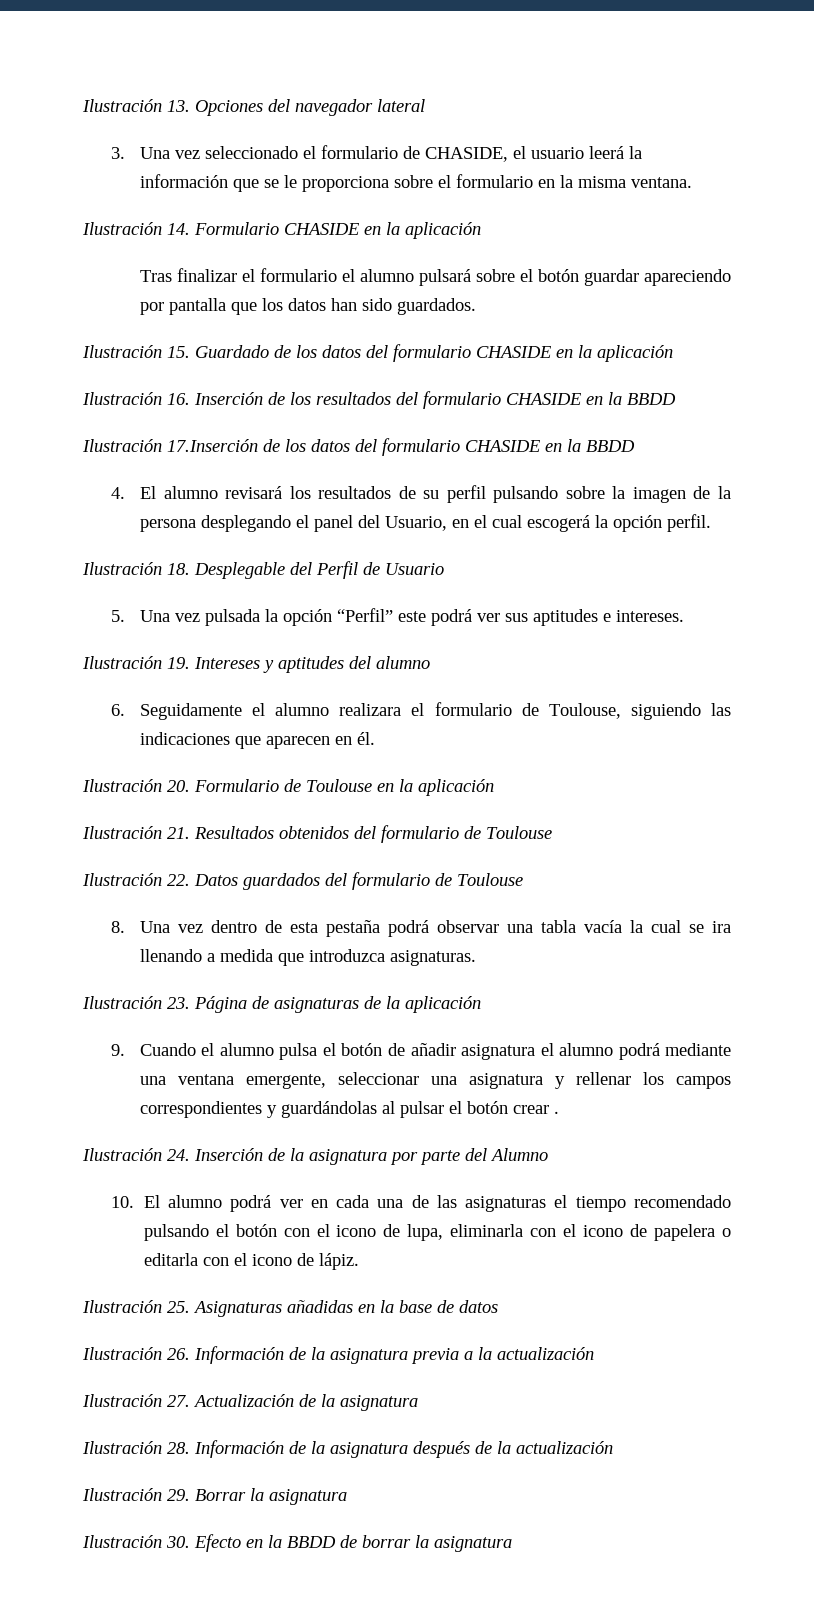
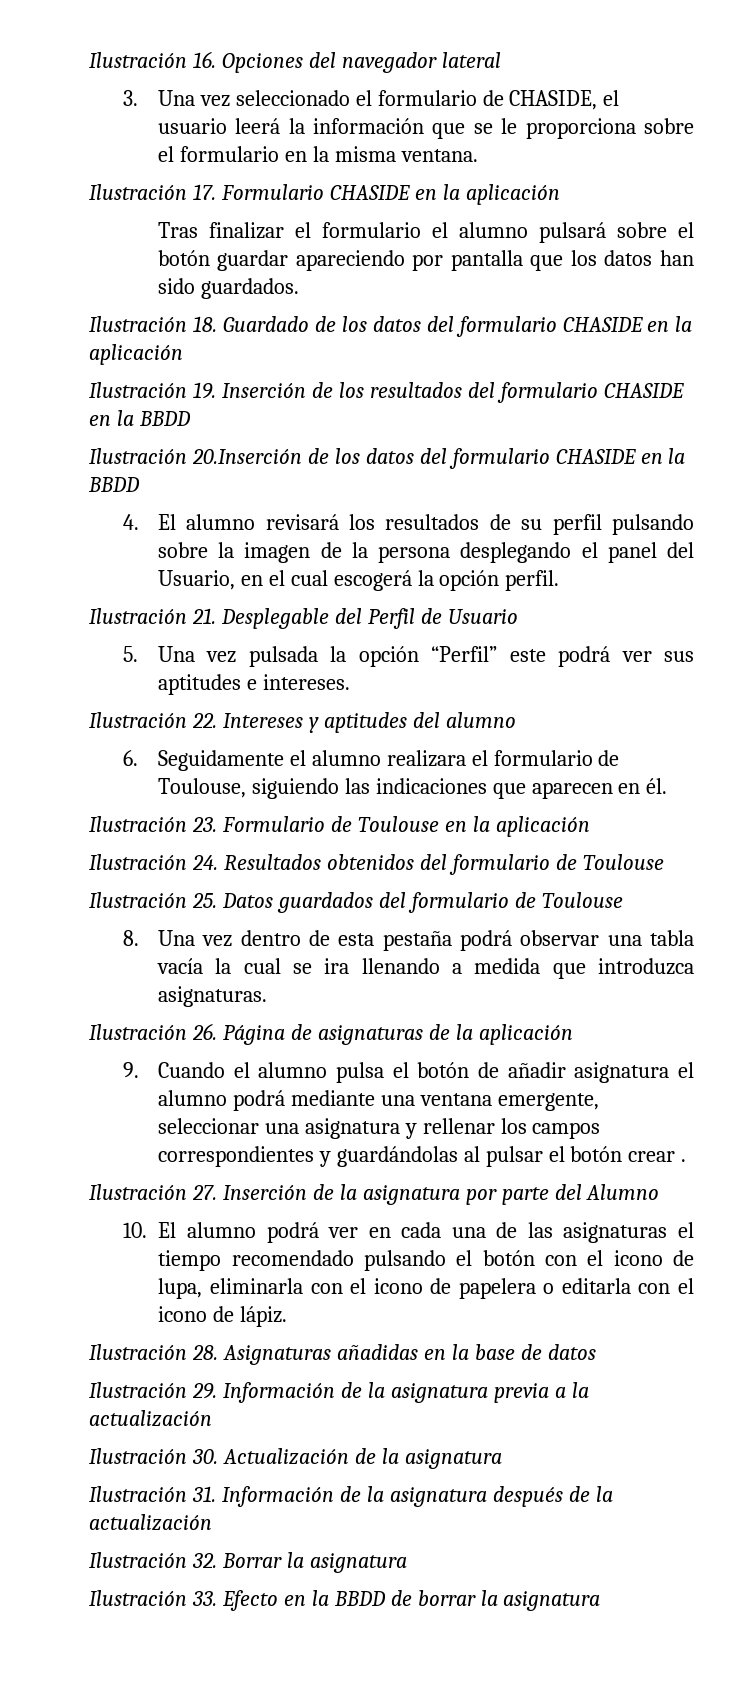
- Ilustración 13. Opciones del navegador lateral
+ Ilustración 16. Opciones del navegador lateral
- Ilustración 14. Formulario CHASIDE en la aplicación
+ Ilustración 17. Formulario CHASIDE en la aplicación
- Ilustración 15. Guardado de los datos del formulario CHASIDE en la aplicación
+ Ilustración 18. Guardado de los datos del formulario CHASIDE en la aplicación
- Ilustración 16. Inserción de los resultados del formulario CHASIDE en la BBDD
+ Ilustración 19. Inserción de los resultados del formulario CHASIDE en la BBDD
- Ilustración 17.Inserción de los datos del formulario CHASIDE en la BBDD
+ Ilustración 20.Inserción de los datos del formulario CHASIDE en la BBDD
- Ilustración 18. Desplegable del Perfil de Usuario
+ Ilustración 21. Desplegable del Perfil de Usuario
- Ilustración 19. Intereses y aptitudes del alumno
+ Ilustración 22. Intereses y aptitudes del alumno
- Ilustración 20. Formulario de Toulouse en la aplicación
+ Ilustración 23. Formulario de Toulouse en la aplicación
- Ilustración 21. Resultados obtenidos del formulario de Toulouse
+ Ilustración 24. Resultados obtenidos del formulario de Toulouse
- Ilustración 22. Datos guardados del formulario de Toulouse
+ Ilustración 25. Datos guardados del formulario de Toulouse
- Ilustración 23. Página de asignaturas de la aplicación
+ Ilustración 26. Página de asignaturas de la aplicación
- Ilustración 24. Inserción de la asignatura por parte del Alumno
+ Ilustración 27. Inserción de la asignatura por parte del Alumno
- Ilustración 25. Asignaturas añadidas en la base de datos
+ Ilustración 28. Asignaturas añadidas en la base de datos
- Ilustración 26. Información de la asignatura previa a la actualización
+ Ilustración 29. Información de la asignatura previa a la actualización
- Ilustración 27. Actualización de la asignatura
+ Ilustración 30. Actualización de la asignatura
- Ilustración 28. Información de la asignatura después de la actualización
+ Ilustración 31. Información de la asignatura después de la actualización
- Ilustración 29. Borrar la asignatura
+ Ilustración 32. Borrar la asignatura
- Ilustración 30. Efecto en la BBDD de borrar la asignatura
+ Ilustración 33. Efecto en la BBDD de borrar la asignatura

